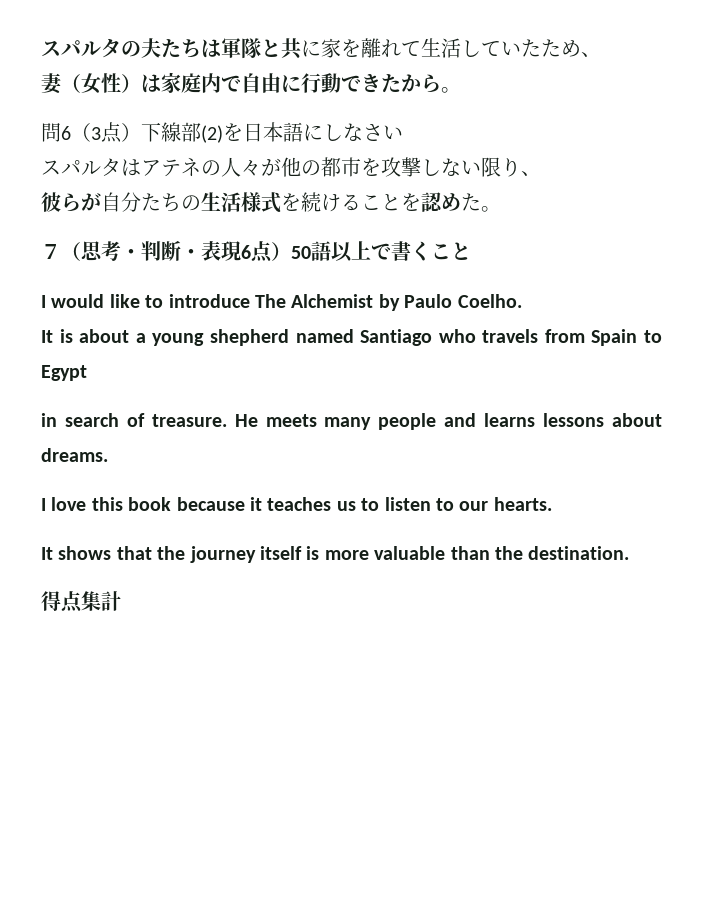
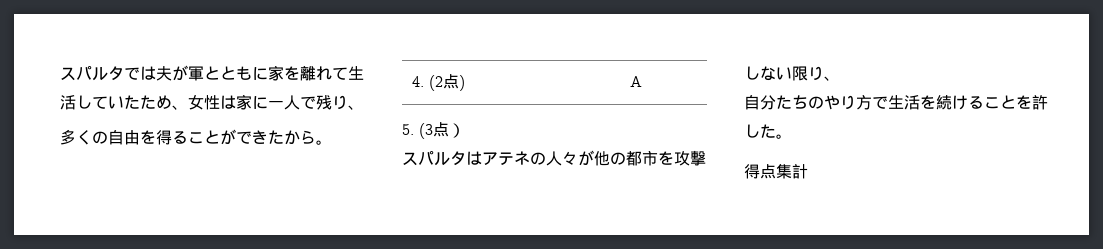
- スパルタの夫たちは軍隊と共に家を離れて生活していたため、
- 妻（女性）は家庭内で自由に行動できたから。
- 問6（3点）下線部(2)を日本語にしなさい
+ スパルタでは夫が軍とともに家を離れて生活していたため、女性は家に一人で残り、
+ 多くの自由を得ることができたから。
+ 4. (2点) | A
+ 5. (3点）
- 彼らが自分たちの生活様式を続けることを認めた。
+ 自分たちのやり方で生活を続けることを許した。
- ７（思考・判断・表現6点）50語以上で書くこと
- I would like to introduce The Alchemist by Paulo Coelho.
- It is about a young shepherd named Santiago who travels from Spain to Egypt
- in search of treasure. He meets many people and learns lessons about dreams.
- I love this book because it teaches us to listen to our hearts.
- It shows that the journey itself is more valuable than the destination.

